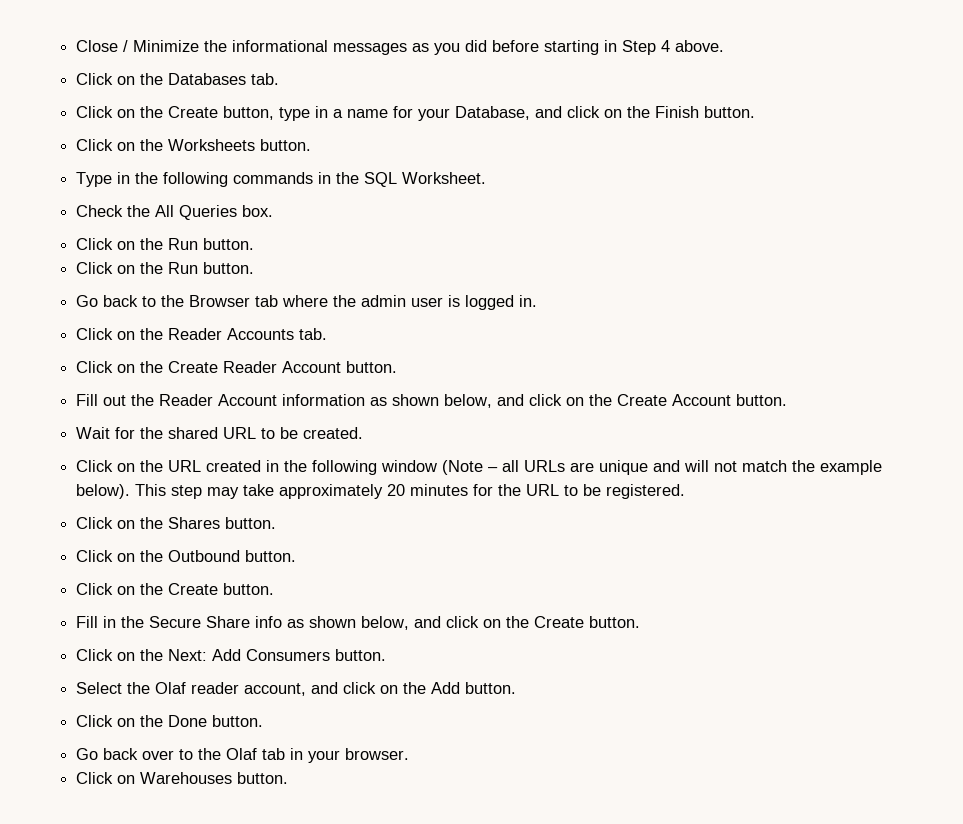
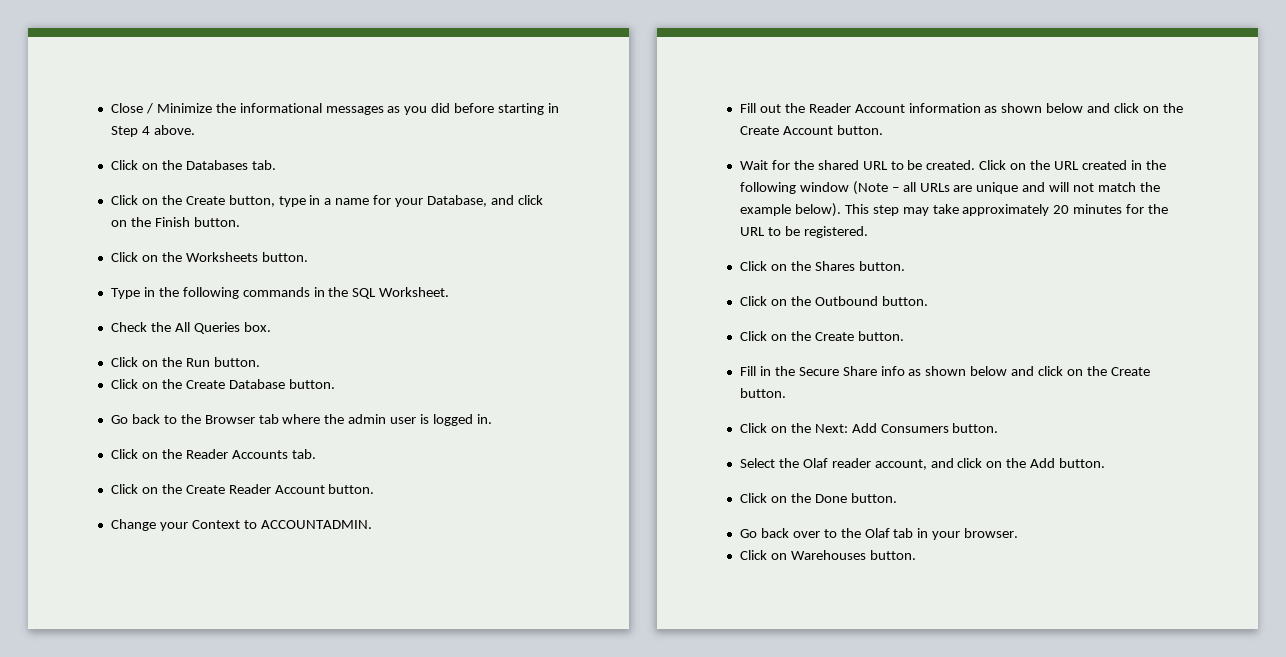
  Check the All Queries box.
  Click on the Run button.
- Click on the Run button.
+ Click on the Create Database button.
+ Change your Context to ACCOUNTADMIN.
- Fill out the Reader Account information as shown below, and click on the Create Account button.
+ Fill out the Reader Account information as shown below and click on the Create Account button.
- Wait for the shared URL to be created.
- Click on the URL created in the following window (Note – all URLs are unique and will not match the example below).
+ Wait for the shared URL to be created. Click on the URL created in the following window (Note – all URLs are unique and will not match the example below).
- Fill in the Secure Share info as shown below, and click on the Create button.
+ Fill in the Secure Share info as shown below and click on the Create button.

